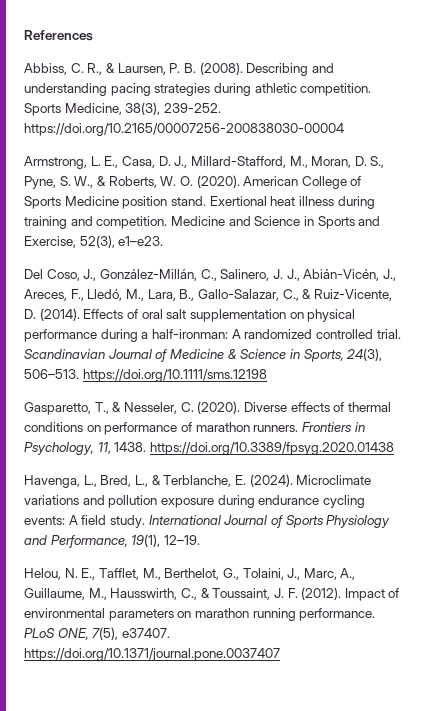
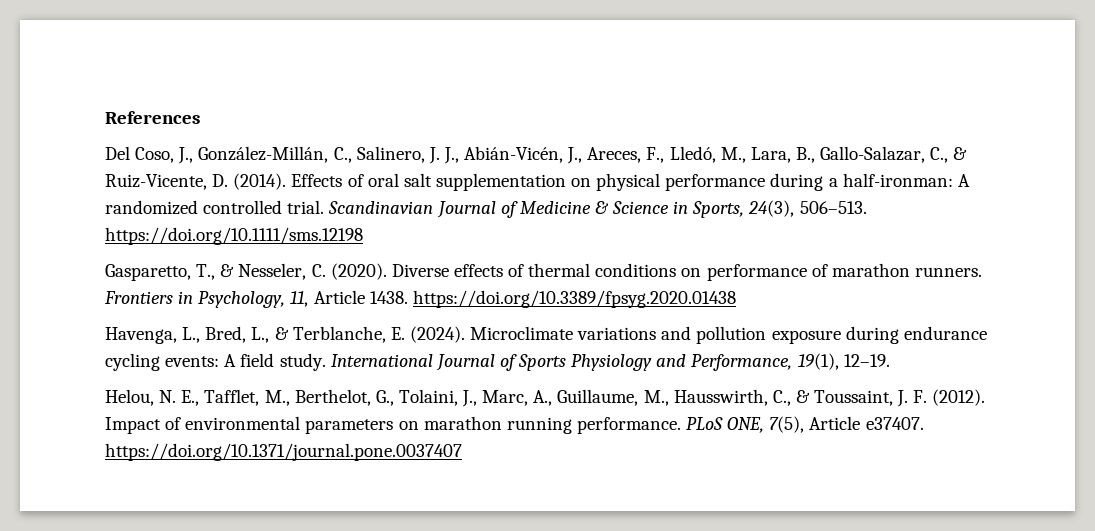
- Abbiss, C. R., & Laursen, P. B. (2008). Describing and understanding pacing strategies during athletic competition. Sports Medicine, 38(3), 239-252. https://doi.org/10.2165/00007256-200838030-00004
- Armstrong, L. E., Casa, D. J., Millard-Stafford, M., Moran, D. S., Pyne, S. W., & Roberts, W. O. (2020). American College of Sports Medicine position stand. Exertional heat illness during training and competition. Medicine and Science in Sports and Exercise, 52(3), e1–e23.
- Frontiers in Psychology, 11, 1438. https://doi.org/10.3389/fpsyg.2020.01438
+ Frontiers in Psychology, 11, Article 1438. https://doi.org/10.3389/fpsyg.2020.01438
- PLoS ONE, 7(5), e37407. https://doi.org/10.1371/journal.pone.0037407
+ PLoS ONE, 7(5), Article e37407. https://doi.org/10.1371/journal.pone.0037407

